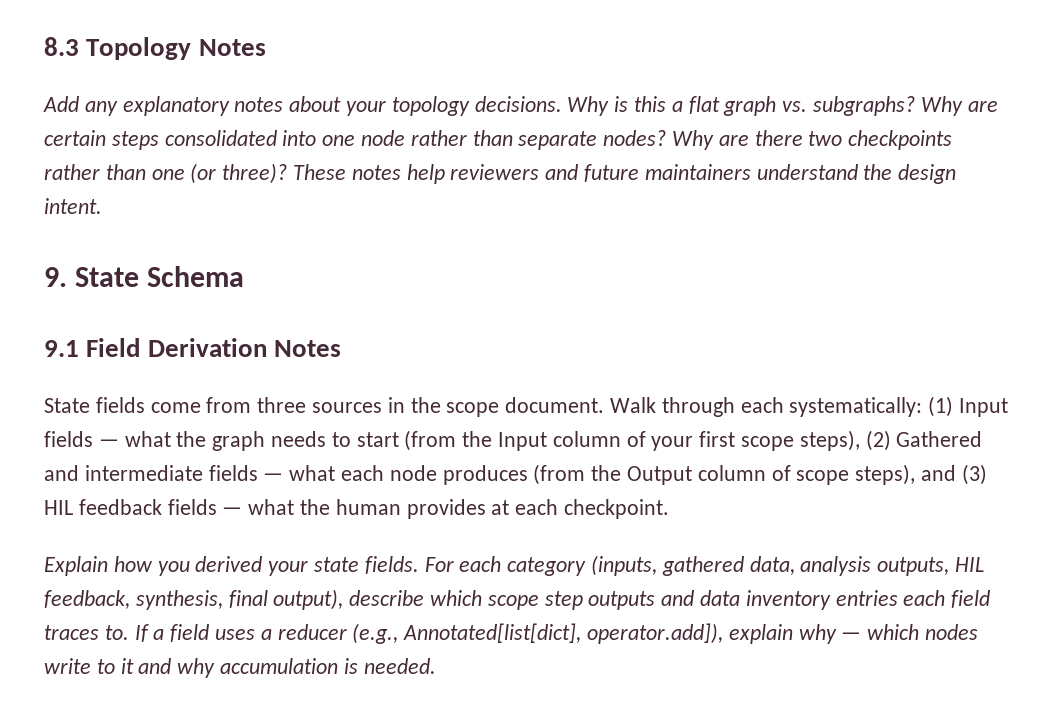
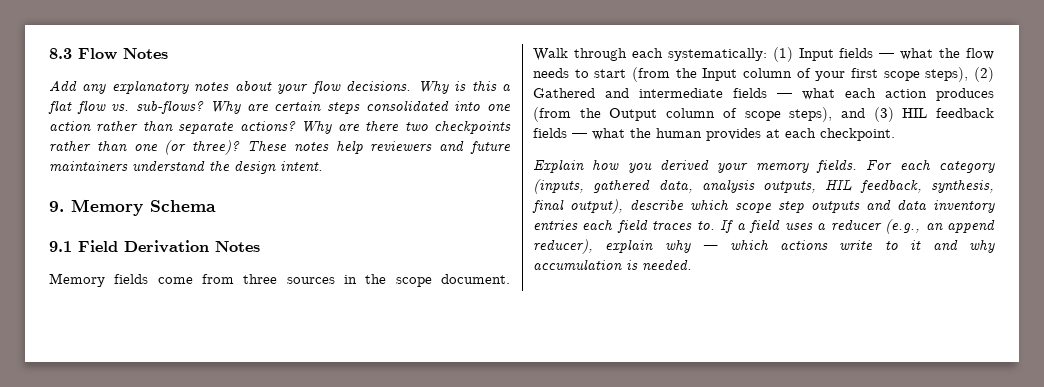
- 8.3 Topology Notes
+ 8.3 Flow Notes
- Add any explanatory notes about your topology decisions.
+ Add any explanatory notes about your flow decisions.
- Why is this a flat graph vs. subgraphs?
+ Why is this a flat flow vs. sub-flows?
- Why are certain steps consolidated into one node rather than separate nodes?
+ Why are certain steps consolidated into one action rather than separate actions?
- 9. State Schema
+ 9. Memory Schema
- State fields come from three sources in the scope document.
+ Memory fields come from three sources in the scope document.
- Walk through each systematically: (1) Input fields — what the graph needs to start (from the Input column of your first scope steps), (2) Gathered and intermediate fields — what each node produces (from the Output column of scope steps), and (3) HIL feedback fields — what the human provides at each checkpoint.
+ Walk through each systematically: (1) Input fields — what the flow needs to start (from the Input column of your first scope steps), (2) Gathered and intermediate fields — what each action produces (from the Output column of scope steps), and (3) HIL feedback fields — what the human provides at each checkpoint.
- Explain how you derived your state fields.
+ Explain how you derived your memory fields.
- If a field uses a reducer (e.g., Annotated[list[dict], operator.add]), explain why — which nodes write to it and why accumulation is needed.
+ If a field uses a reducer (e.g., an append reducer), explain why — which actions write to it and why accumulation is needed.

